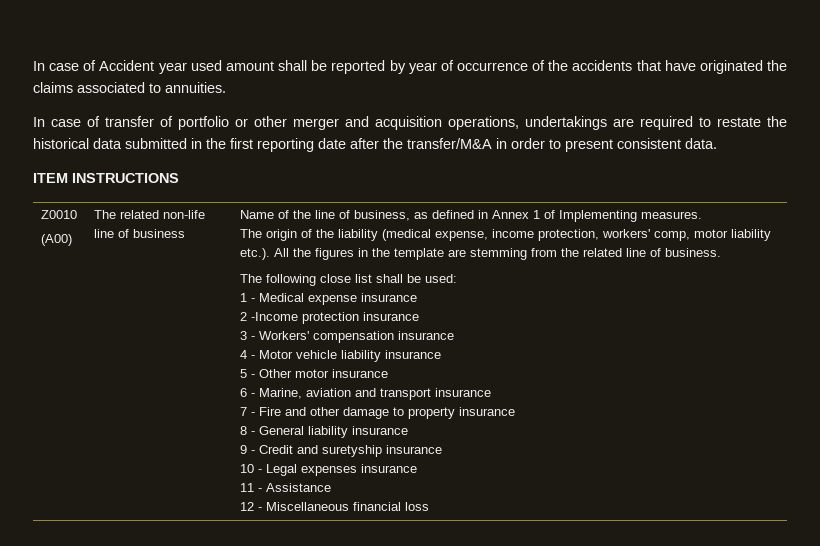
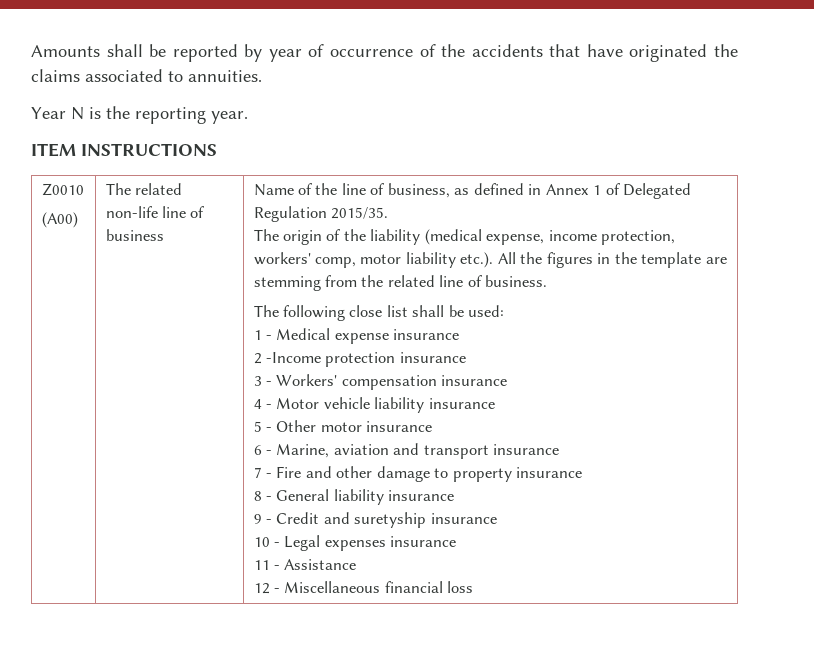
- In case of Accident year used amount shall be reported by year of occurrence of the accidents that have originated the claims associated to annuities.
+ Amounts shall be reported by year of occurrence of the accidents that have originated the claims associated to annuities.
- In case of transfer of portfolio or other merger and acquisition operations, undertakings are required to restate the historical data submitted in the first reporting date after the transfer/M&A in order to present consistent data.
+ Year N is the reporting year.
- Name of the line of business, as defined in Annex 1 of Implementing measures.
+ Name of the line of business, as defined in Annex 1 of Delegated Regulation 2015/35.

